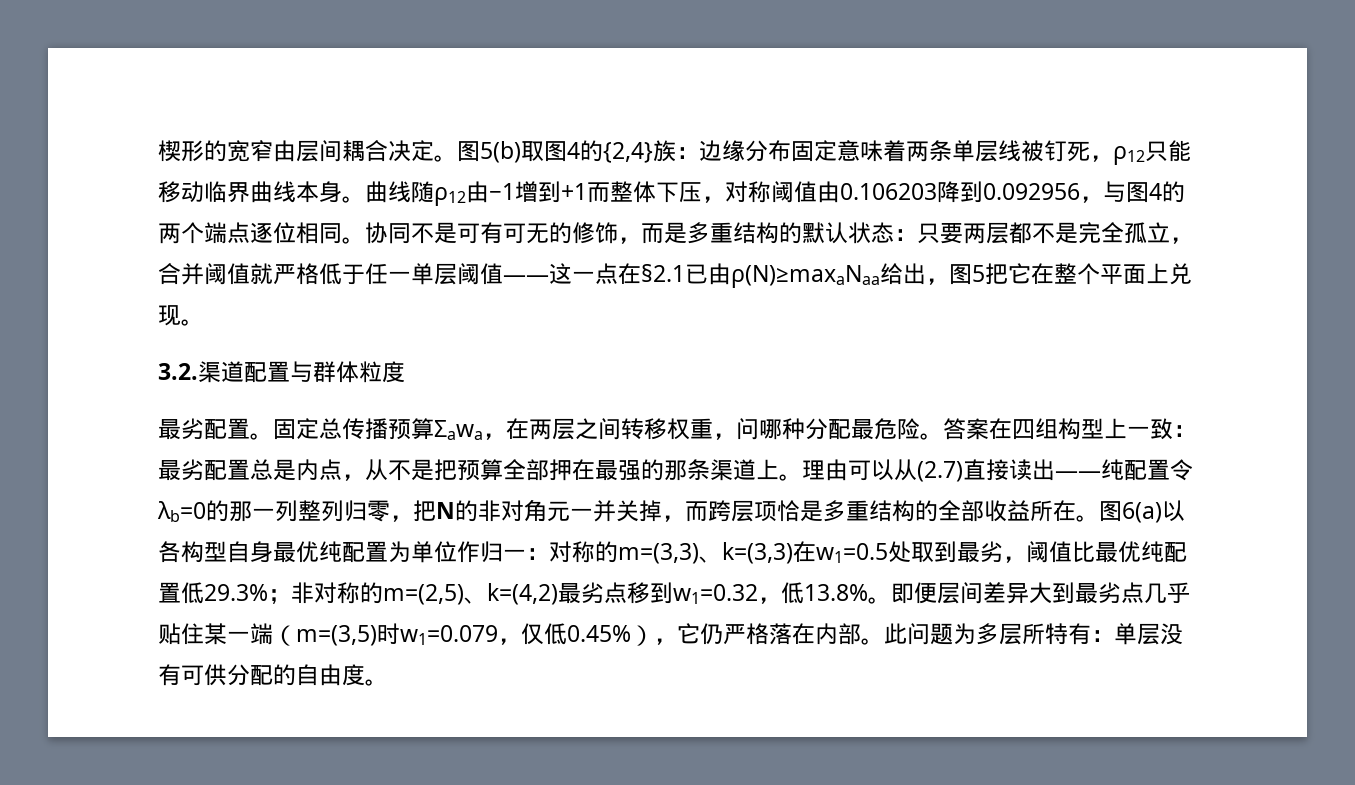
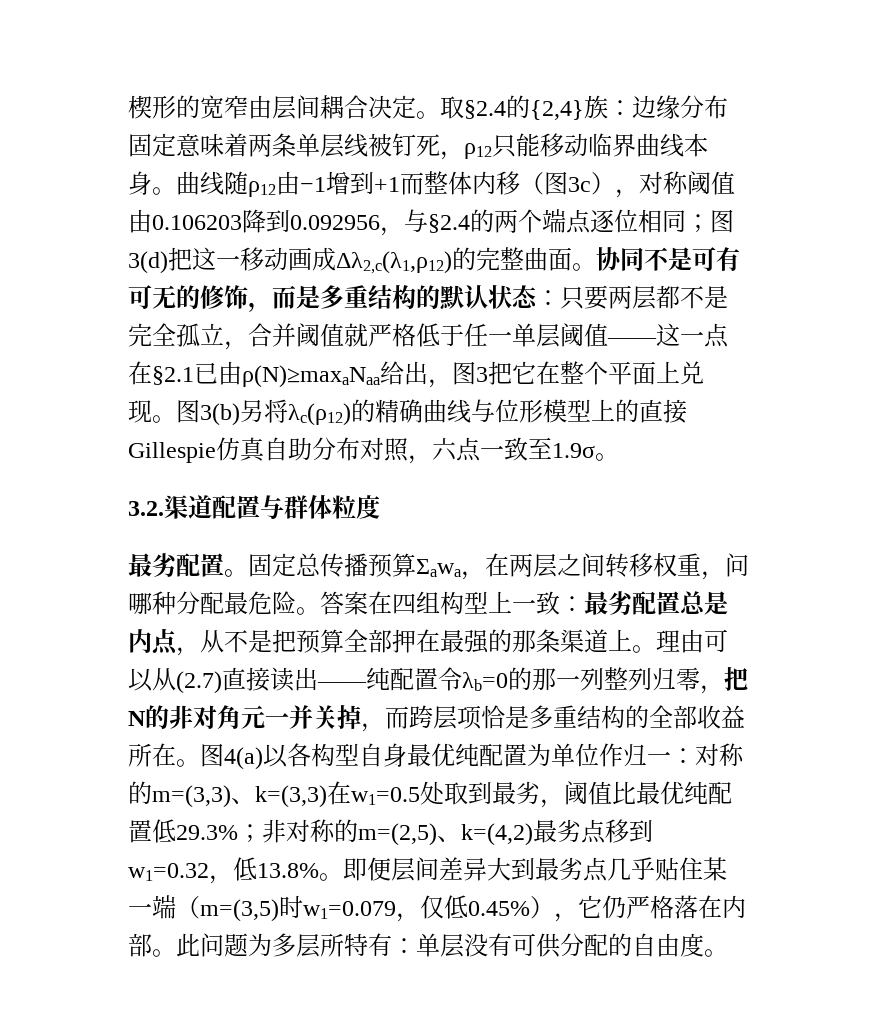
- 图5(b)取图4的{2,4}族：边缘分布固定意味着两条单层线被钉死，ρ12只能移动临界曲线本身。
+ 取§2.4的{2,4}族：边缘分布固定意味着两条单层线被钉死，ρ12只能移动临界曲线本身。
- 曲线随ρ12由−1增到+1而整体下压，对称阈值由0.106203降到0.092956，与图4的两个端点逐位相同。
+ 曲线随ρ12由−1增到+1而整体内移（图3c），对称阈值由0.106203降到0.092956，与§2.4的两个端点逐位相同；图3(d)把这一移动画成Δλ2,c(λ1,ρ12)的完整曲面。
- 协同不是可有可无的修饰，而是多重结构的默认状态：只要两层都不是完全孤立，合并阈值就严格低于任一单层阈值——这一点在§2.1已由ρ(N)≥maxaNaa给出，图5把它在整个平面上兑现。
+ 协同不是可有可无的修饰，而是多重结构的默认状态：只要两层都不是完全孤立，合并阈值就严格低于任一单层阈值——这一点在§2.1已由ρ(N)≥maxaNaa给出，图3把它在整个平面上兑现。图3(b)另将λc(ρ12)的精确曲线与位形模型上的直接Gillespie仿真自助分布对照，六点一致至1.9σ。
- 图6(a)以各构型自身最优纯配置为单位作归一：对称的m=(3,3)、k=(3,3)在w1=0.5处取到最劣，阈值比最优纯配置低29.3%；非对称的m=(2,5)、k=(4,2)最劣点移到w1=0.32，低13.8%。
+ 图4(a)以各构型自身最优纯配置为单位作归一：对称的m=(3,3)、k=(3,3)在w1=0.5处取到最劣，阈值比最优纯配置低29.3%；非对称的m=(2,5)、k=(4,2)最劣点移到w1=0.32，低13.8%。

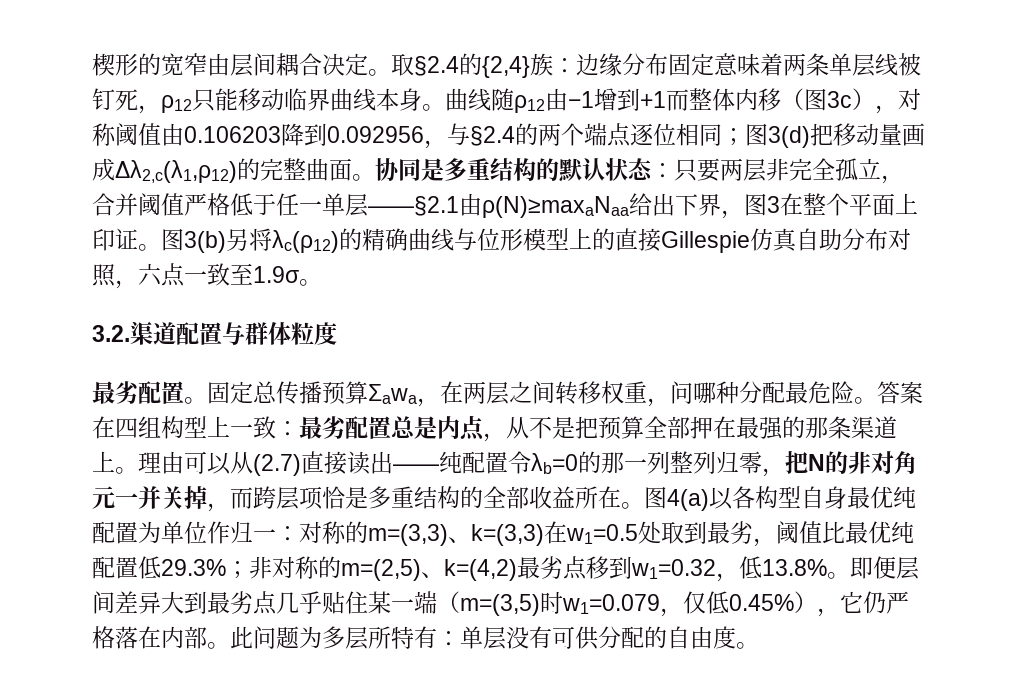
- 曲线随ρ12由−1增到+1而整体内移（图3c），对称阈值由0.106203降到0.092956，与§2.4的两个端点逐位相同；图3(d)把这一移动画成Δλ2,c(λ1,ρ12)的完整曲面。
+ 曲线随ρ12由−1增到+1而整体内移（图3c），对称阈值由0.106203降到0.092956，与§2.4的两个端点逐位相同；图3(d)把移动量画成Δλ2,c(λ1,ρ12)的完整曲面。
- 协同不是可有可无的修饰，而是多重结构的默认状态：只要两层都不是完全孤立，合并阈值就严格低于任一单层阈值——这一点在§2.1已由ρ(N)≥maxaNaa给出，图3把它在整个平面上兑现。
+ 协同是多重结构的默认状态：只要两层非完全孤立，合并阈值严格低于任一单层——§2.1由ρ(N)≥maxaNaa给出下界，图3在整个平面上印证。

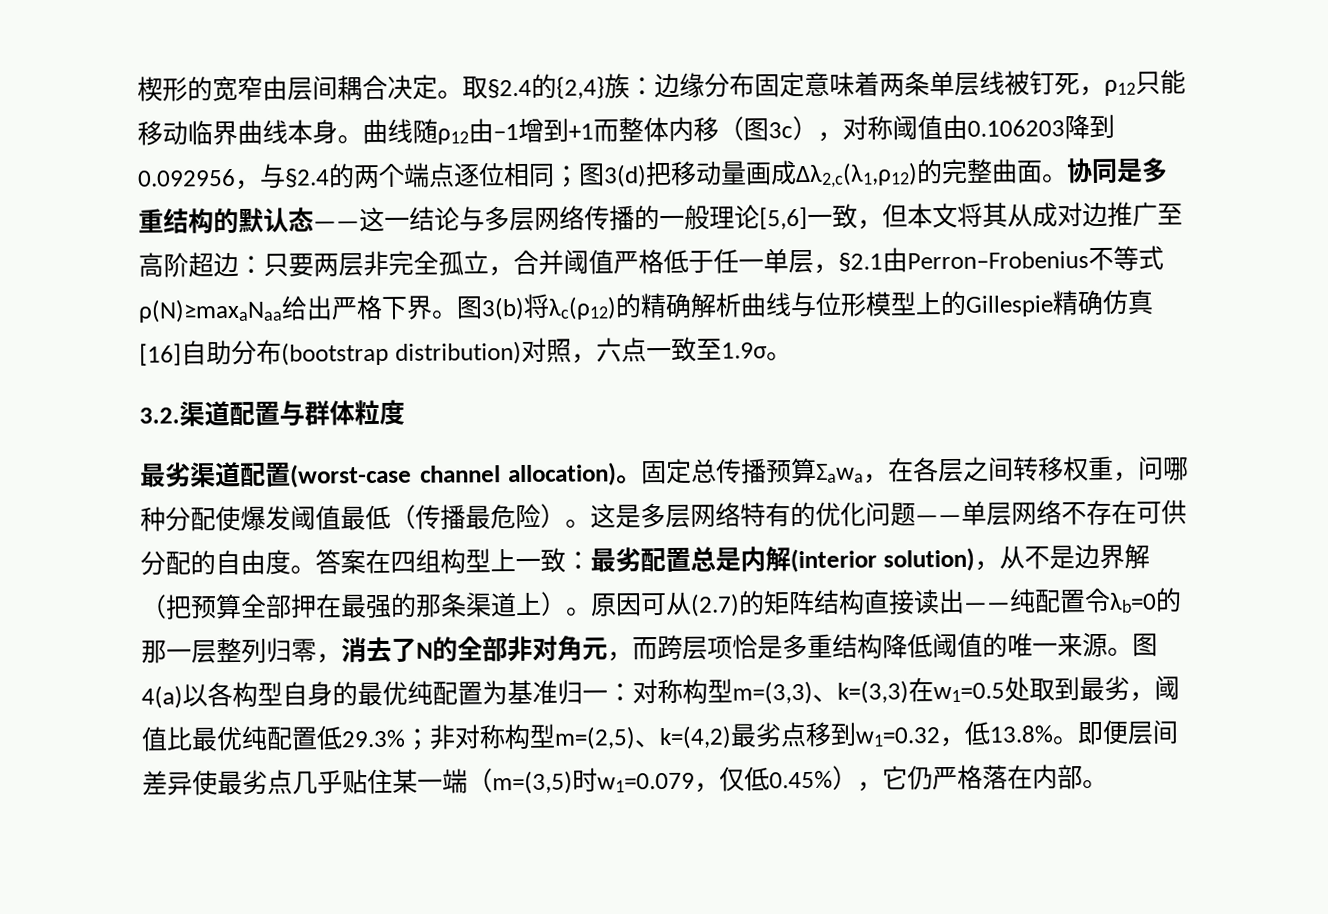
- 协同是多重结构的默认状态：只要两层非完全孤立，合并阈值严格低于任一单层——§2.1由ρ(N)≥maxaNaa给出下界，图3在整个平面上印证。
+ 协同是多重结构的默认态——这一结论与多层网络传播的一般理论[5,6]一致，但本文将其从成对边推广至高阶超边：只要两层非完全孤立，合并阈值严格低于任一单层，§2.1由Perron–Frobenius不等式ρ(N)≥maxaNaa给出严格下界。
- 图3(b)另将λc(ρ12)的精确曲线与位形模型上的直接Gillespie仿真自助分布对照，六点一致至1.9σ。
+ 图3(b)将λc(ρ12)的精确解析曲线与位形模型上的Gillespie精确仿真[16]自助分布(bootstrap distribution)对照，六点一致至1.9σ。
- 最劣配置。
+ 最劣渠道配置(worst-case channel allocation)。
- 固定总传播预算Σawa，在两层之间转移权重，问哪种分配最危险。
+ 固定总传播预算Σawa，在各层之间转移权重，问哪种分配使爆发阈值最低（传播最危险）。这是多层网络特有的优化问题——单层网络不存在可供分配的自由度。
- 答案在四组构型上一致：最劣配置总是内点，从不是把预算全部押在最强的那条渠道上。理由可以从(2.7)直接读出——纯配置令λb=0的那一列整列归零，把N的非对角元一并关掉，而跨层项恰是多重结构的全部收益所在。
+ 答案在四组构型上一致：最劣配置总是内解(interior solution)，从不是边界解（把预算全部押在最强的那条渠道上）。原因可从(2.7)的矩阵结构直接读出——纯配置令λb=0的那一层整列归零，消去了N的全部非对角元，而跨层项恰是多重结构降低阈值的唯一来源。
- 图4(a)以各构型自身最优纯配置为单位作归一：对称的m=(3,3)、k=(3,3)在w1=0.5处取到最劣，阈值比最优纯配置低29.3%；非对称的m=(2,5)、k=(4,2)最劣点移到w1=0.32，低13.8%。
+ 图4(a)以各构型自身的最优纯配置为基准归一：对称构型m=(3,3)、k=(3,3)在w1=0.5处取到最劣，阈值比最优纯配置低29.3%；非对称构型m=(2,5)、k=(4,2)最劣点移到w1=0.32，低13.8%。
- 即便层间差异大到最劣点几乎贴住某一端（m=(3,5)时w1=0.079，仅低0.45%），它仍严格落在内部。此问题为多层所特有：单层没有可供分配的自由度。
+ 即便层间差异使最劣点几乎贴住某一端（m=(3,5)时w1=0.079，仅低0.45%），它仍严格落在内部。

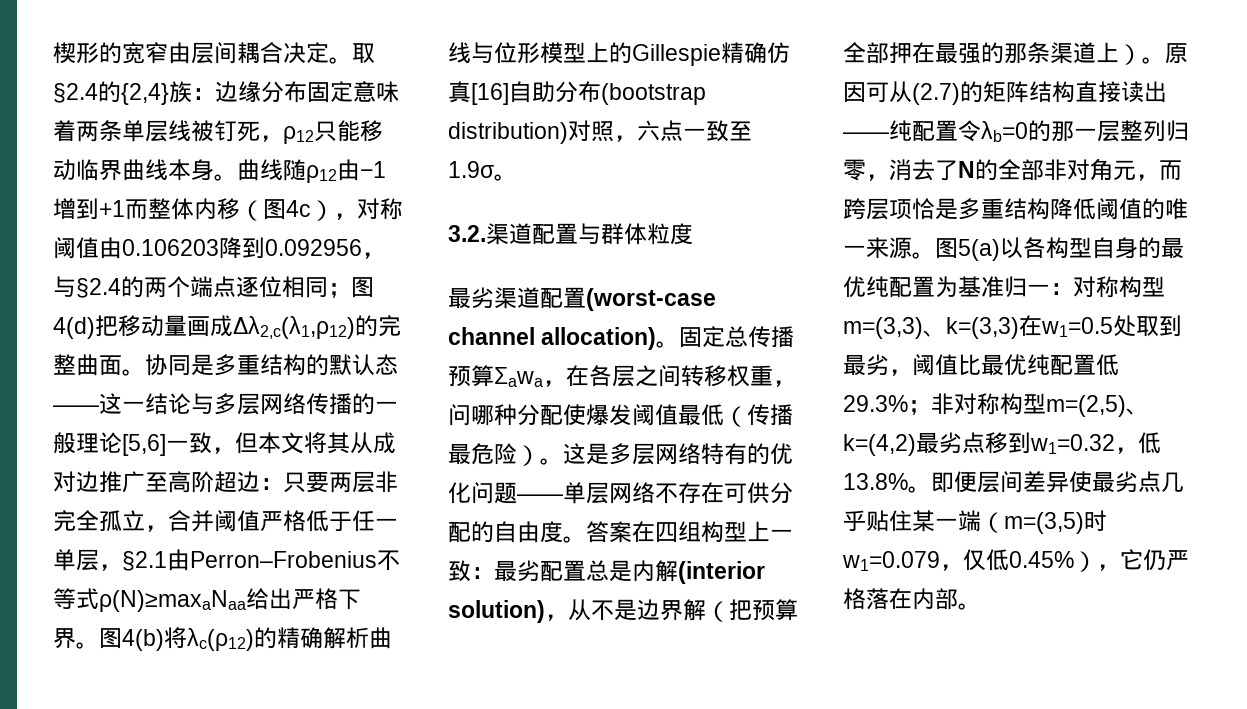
- 曲线随ρ12由−1增到+1而整体内移（图3c），对称阈值由0.106203降到0.092956，与§2.4的两个端点逐位相同；图3(d)把移动量画成Δλ2,c(λ1,ρ12)的完整曲面。
+ 曲线随ρ12由−1增到+1而整体内移（图4c），对称阈值由0.106203降到0.092956，与§2.4的两个端点逐位相同；图4(d)把移动量画成Δλ2,c(λ1,ρ12)的完整曲面。
- 图3(b)将λc(ρ12)的精确解析曲线与位形模型上的Gillespie精确仿真[16]自助分布(bootstrap distribution)对照，六点一致至1.9σ。
+ 图4(b)将λc(ρ12)的精确解析曲线与位形模型上的Gillespie精确仿真[16]自助分布(bootstrap distribution)对照，六点一致至1.9σ。
- 图4(a)以各构型自身的最优纯配置为基准归一：对称构型m=(3,3)、k=(3,3)在w1=0.5处取到最劣，阈值比最优纯配置低29.3%；非对称构型m=(2,5)、k=(4,2)最劣点移到w1=0.32，低13.8%。
+ 图5(a)以各构型自身的最优纯配置为基准归一：对称构型m=(3,3)、k=(3,3)在w1=0.5处取到最劣，阈值比最优纯配置低29.3%；非对称构型m=(2,5)、k=(4,2)最劣点移到w1=0.32，低13.8%。

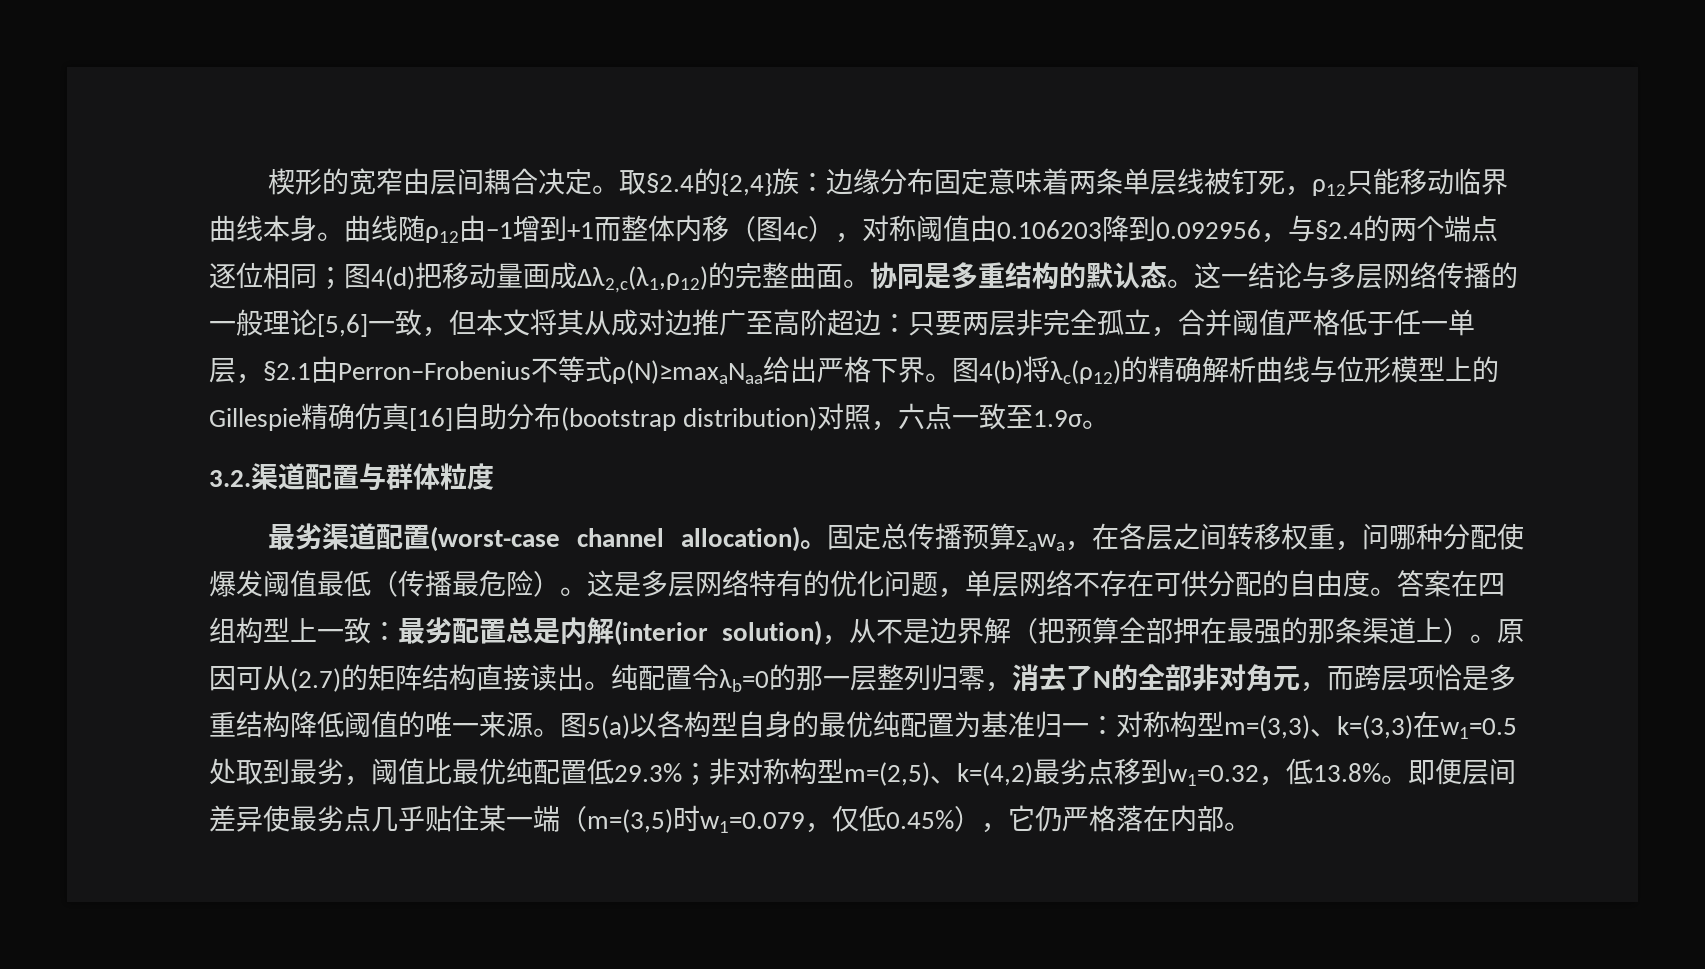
- 协同是多重结构的默认态——这一结论与多层网络传播的一般理论[5,6]一致，但本文将其从成对边推广至高阶超边：只要两层非完全孤立，合并阈值严格低于任一单层，§2.1由Perron–Frobenius不等式ρ(N)≥maxaNaa给出严格下界。
+ 协同是多重结构的默认态。这一结论与多层网络传播的一般理论[5,6]一致，但本文将其从成对边推广至高阶超边：只要两层非完全孤立，合并阈值严格低于任一单层，§2.1由Perron–Frobenius不等式ρ(N)≥maxaNaa给出严格下界。
- 这是多层网络特有的优化问题——单层网络不存在可供分配的自由度。
+ 这是多层网络特有的优化问题，单层网络不存在可供分配的自由度。
- 原因可从(2.7)的矩阵结构直接读出——纯配置令λb=0的那一层整列归零，消去了N的全部非对角元，而跨层项恰是多重结构降低阈值的唯一来源。
+ 原因可从(2.7)的矩阵结构直接读出。纯配置令λb=0的那一层整列归零，消去了N的全部非对角元，而跨层项恰是多重结构降低阈值的唯一来源。

